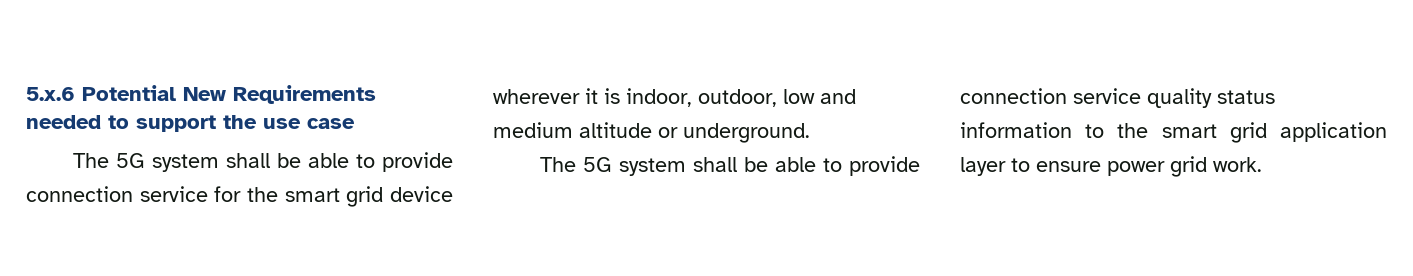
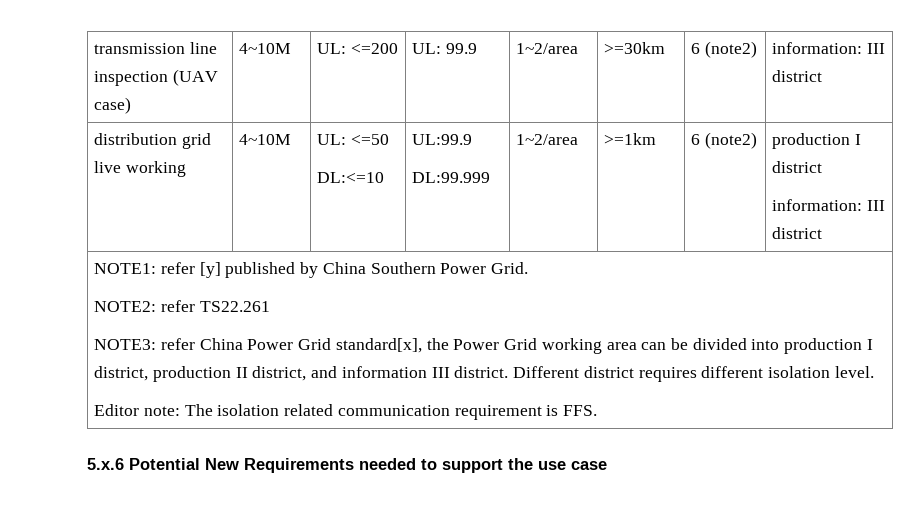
+ transmission line inspection (UAV case) | 4~10M | UL: <=200 | UL: 99.9 | 1~2/area | >=30km | 6 (note2) | information: III district
+ distribution grid live working | 4~10M | UL: <=50
+ DL:<=10 | UL:99.9
+ DL:99.999 | 1~2/area | >=1km | 6 (note2) | production I district
+ information: III district
+ NOTE1: refer [y] published by China Southern Power Grid.
+ NOTE2: refer TS22.261
+ NOTE3: refer China Power Grid standard[x], the Power Grid working area can be divided into production I district, production II district, and information III district. Different district requires different isolation level.
+ Editor note: The isolation related communication requirement is FFS.
- The 5G system shall be able to provide connection service for the smart grid device wherever it is indoor, outdoor, low and medium altitude or underground.
- The 5G system shall be able to provide connection service quality status information to the smart grid application layer to ensure power grid work.

